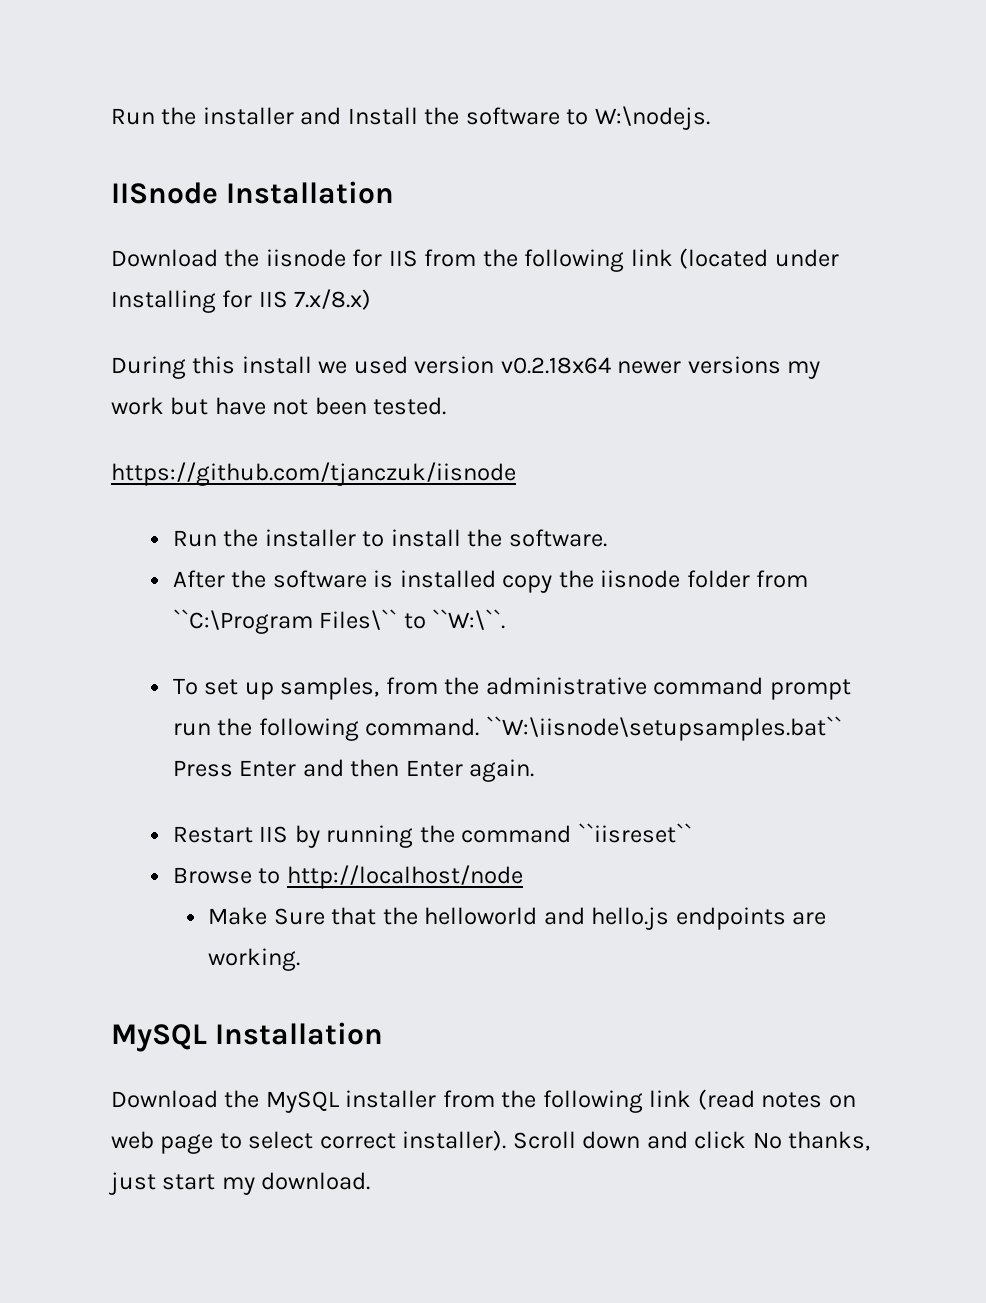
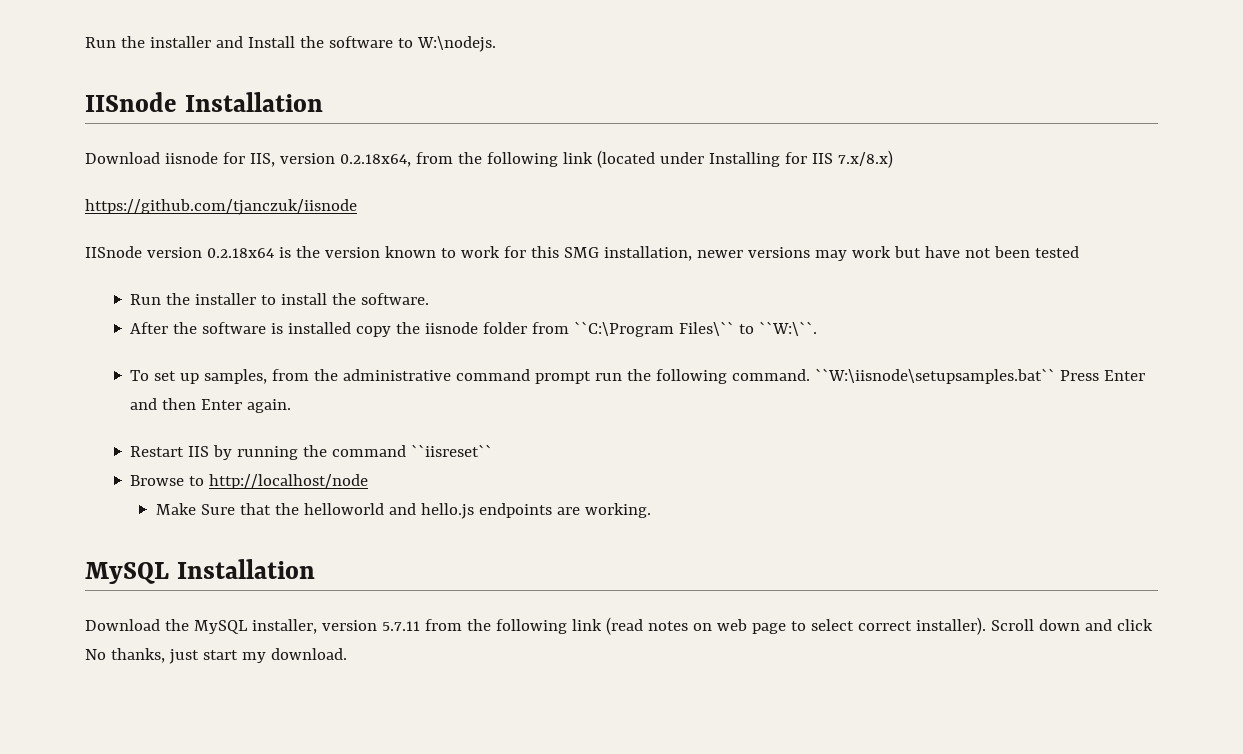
- Download the iisnode for IIS from the following link (located under Installing for IIS 7.x/8.x)
+ Download iisnode for IIS, version 0.2.18x64, from the following link (located under Installing for IIS 7.x/8.x)
- During this install we used version v0.2.18x64 newer versions my work but have not been tested.
  https://github.com/tjanczuk/iisnode
+ IISnode version 0.2.18x64 is the version known to work for this SMG installation, newer versions may work but have not been tested
- Download the MySQL installer from the following link (read notes on web page to select correct installer).
+ Download the MySQL installer, version 5.7.11 from the following link (read notes on web page to select correct installer).

